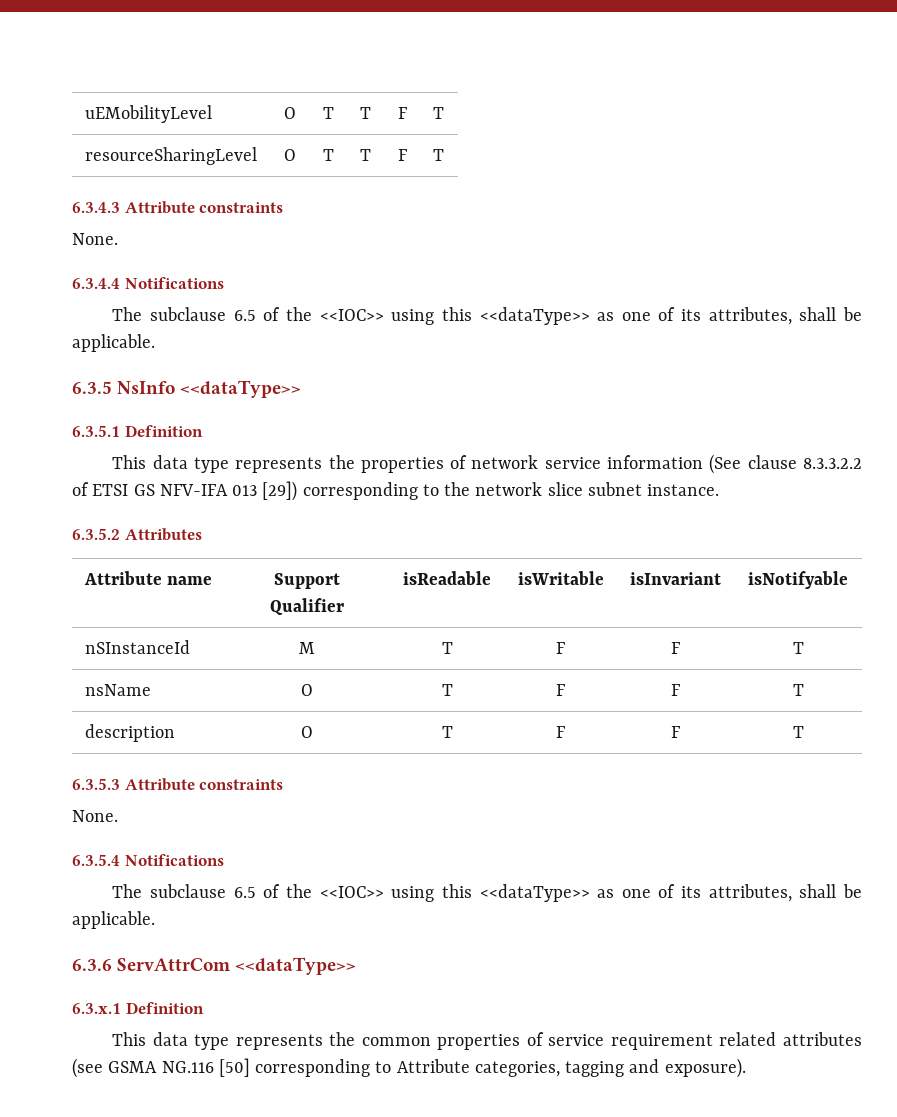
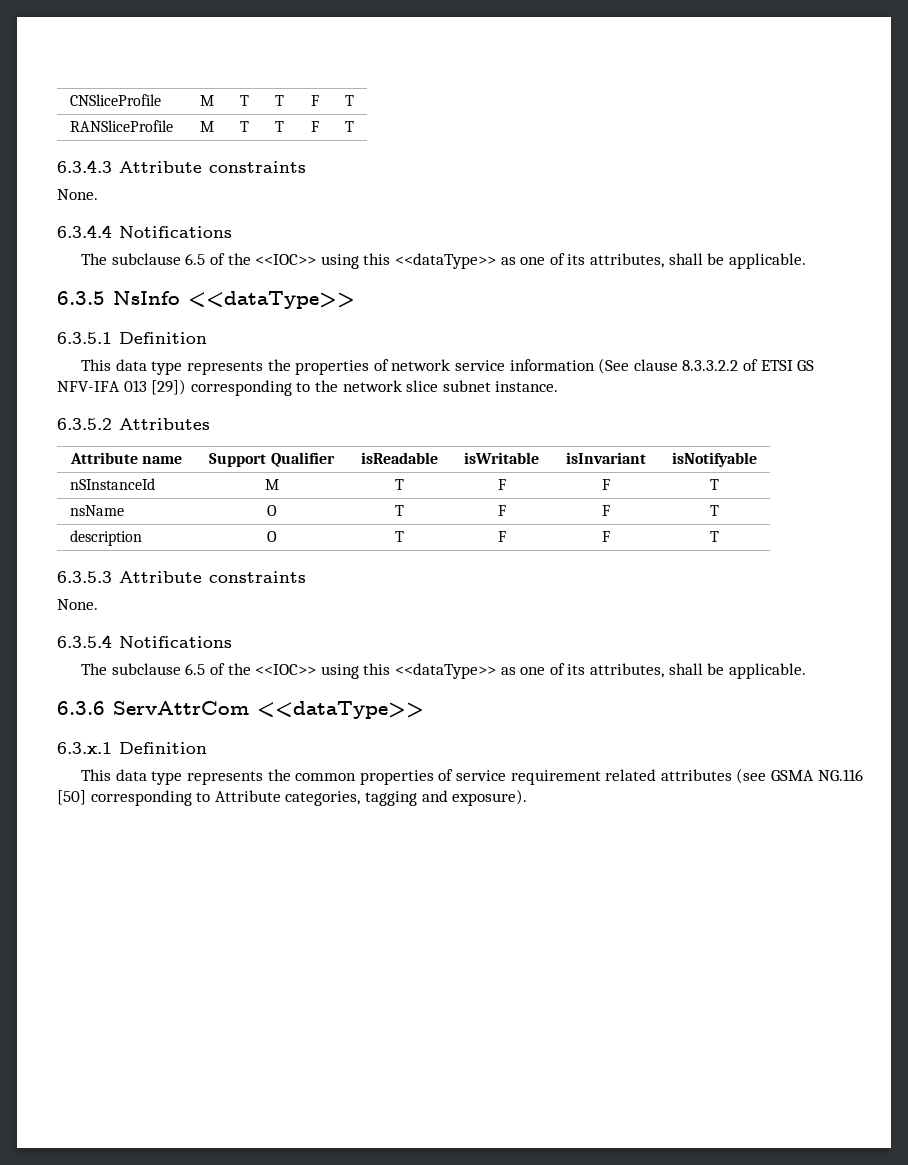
- uEMobilityLevel | O | T | T | F | T
- resourceSharingLevel | O | T | T | F | T
+ CNSliceProfile | M | T | T | F | T
+ RANSliceProfile | M | T | T | F | T

